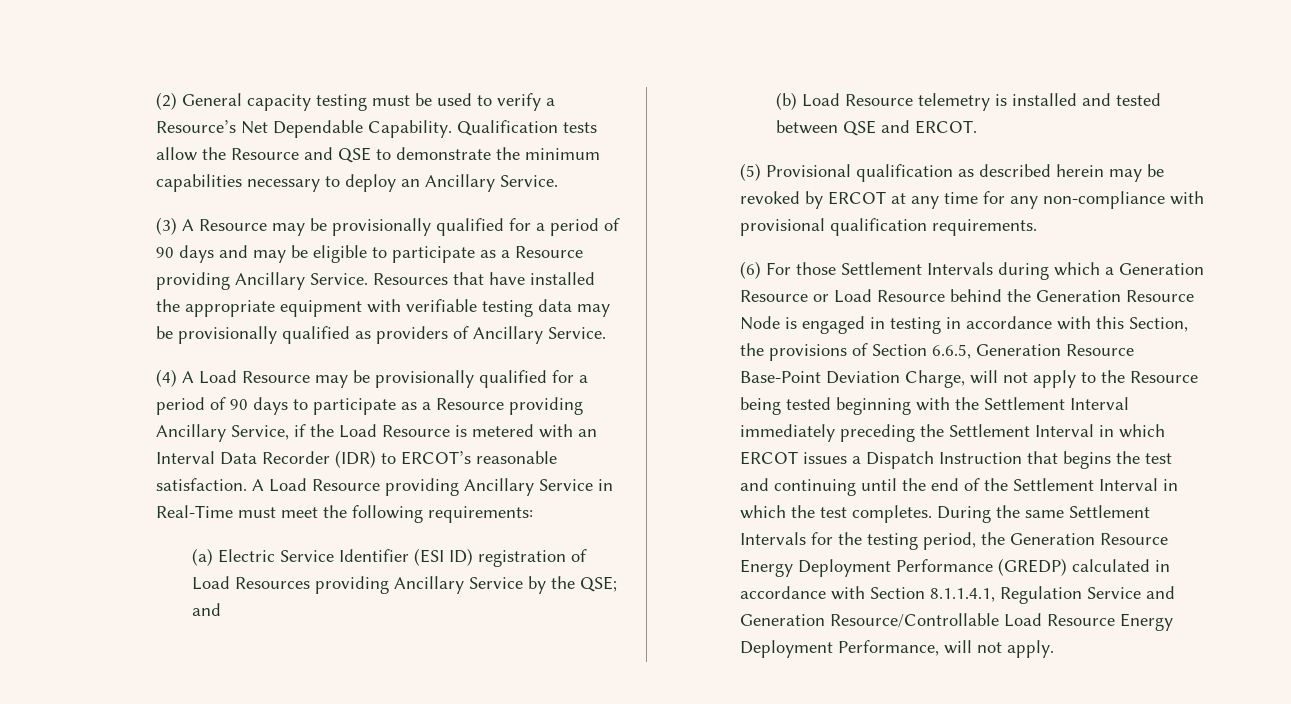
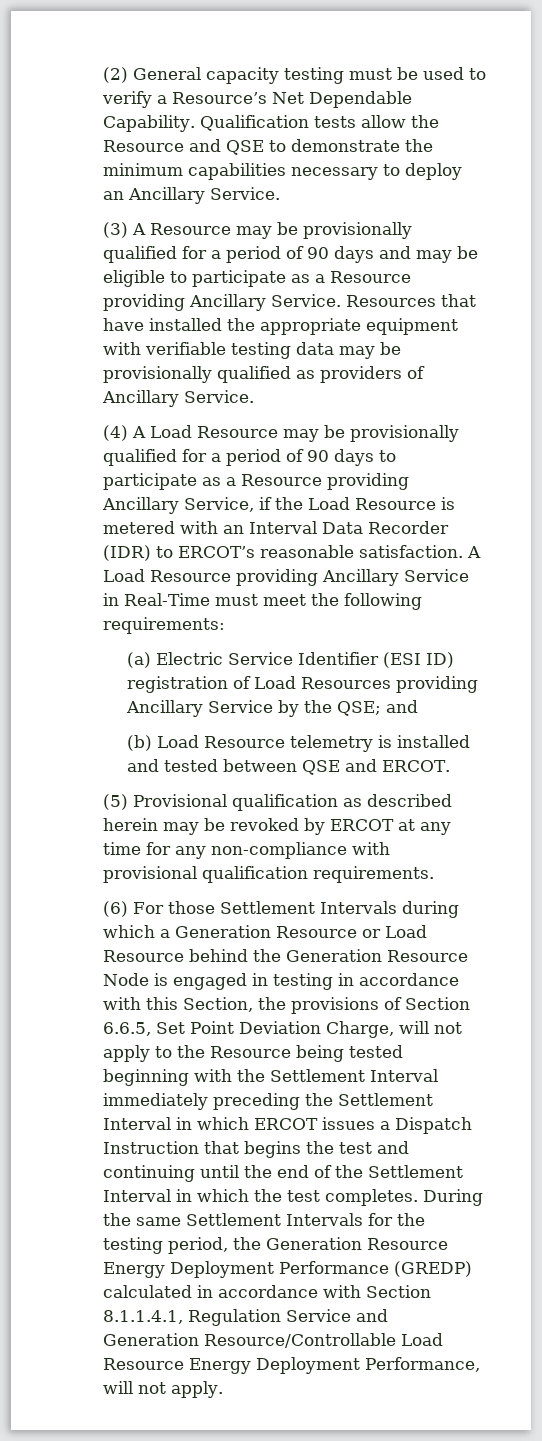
- (6) For those Settlement Intervals during which a Generation Resource or Load Resource behind the Generation Resource Node is engaged in testing in accordance with this Section, the provisions of Section 6.6.5, Generation Resource Base-Point Deviation Charge, will not apply to the Resource being tested beginning with the Settlement Interval immediately preceding the Settlement Interval in which ERCOT issues a Dispatch Instruction that begins the test and continuing until the end of the Settlement Interval in which the test completes.
+ (6) For those Settlement Intervals during which a Generation Resource or Load Resource behind the Generation Resource Node is engaged in testing in accordance with this Section, the provisions of Section 6.6.5, Set Point Deviation Charge, will not apply to the Resource being tested beginning with the Settlement Interval immediately preceding the Settlement Interval in which ERCOT issues a Dispatch Instruction that begins the test and continuing until the end of the Settlement Interval in which the test completes.

